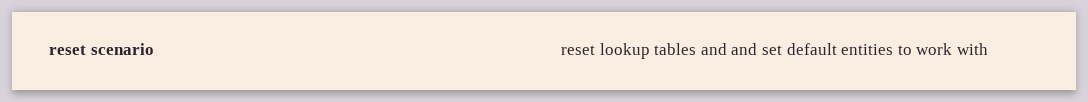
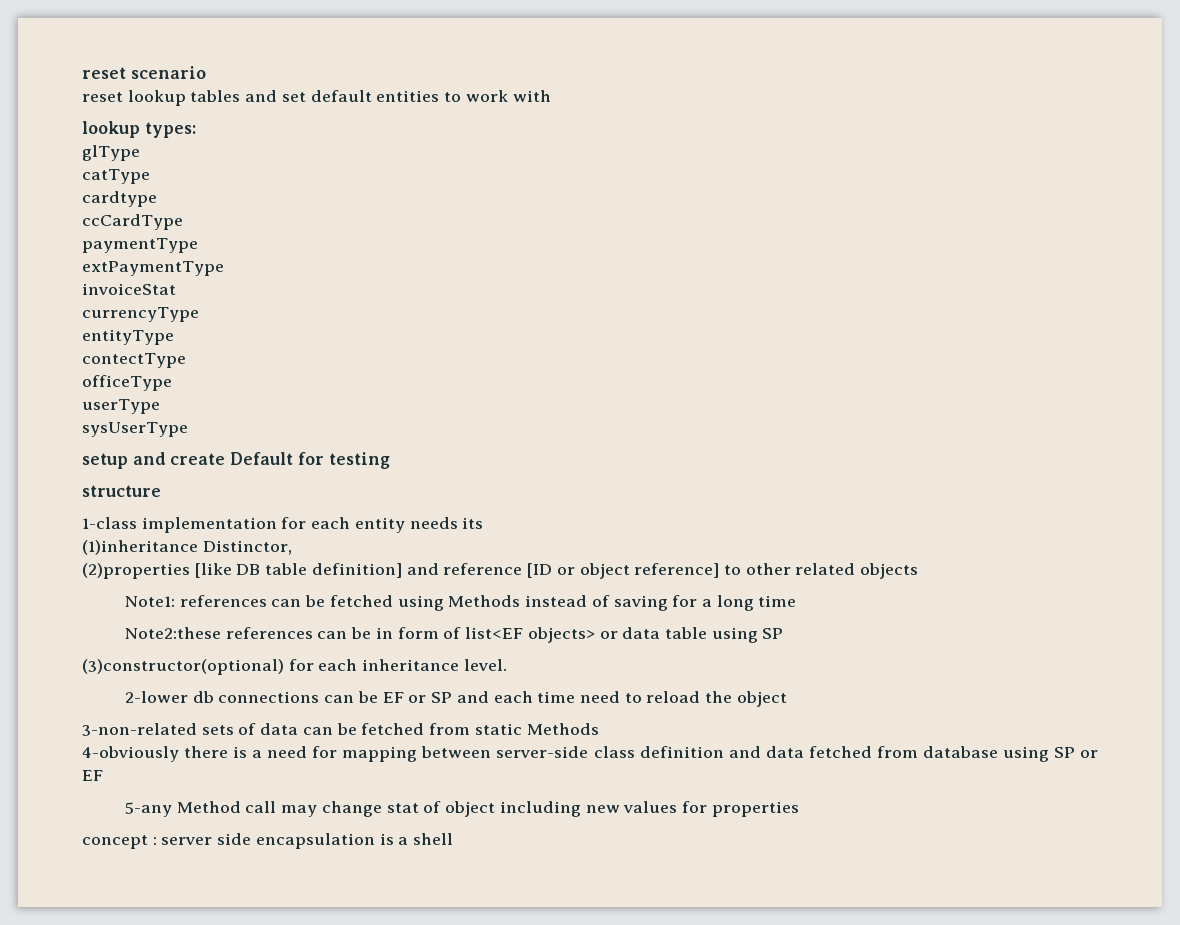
- reset lookup tables and and set default entities to work with
+ reset lookup tables and set default entities to work with
+ lookup types:
+ glType
+ catType
+ cardtype
+ ccCardType
+ paymentType
+ extPaymentType
+ invoiceStat
+ currencyType
+ entityType
+ contectType
+ officeType
+ userType
+ sysUserType
+ setup and create Default for testing
+ structure
+ 1-class implementation for each entity needs its
+ (1)inheritance Distinctor,
+ (2)properties [like DB table definition] and reference [ID or object reference] to other related objects
+ Note1: references can be fetched using Methods instead of saving for a long time
+ Note2:these references can be in form of list<EF objects> or data table using SP
+ (3)constructor(optional) for each inheritance level.
+ 2-lower db connections can be EF or SP and each time need to reload the object
+ 3-non-related sets of data can be fetched from static Methods
+ 4-obviously there is a need for mapping between server-side class definition and data fetched from database using SP or EF
+ 5-any Method call may change stat of object including new values for properties
+ concept : server side encapsulation is a shell

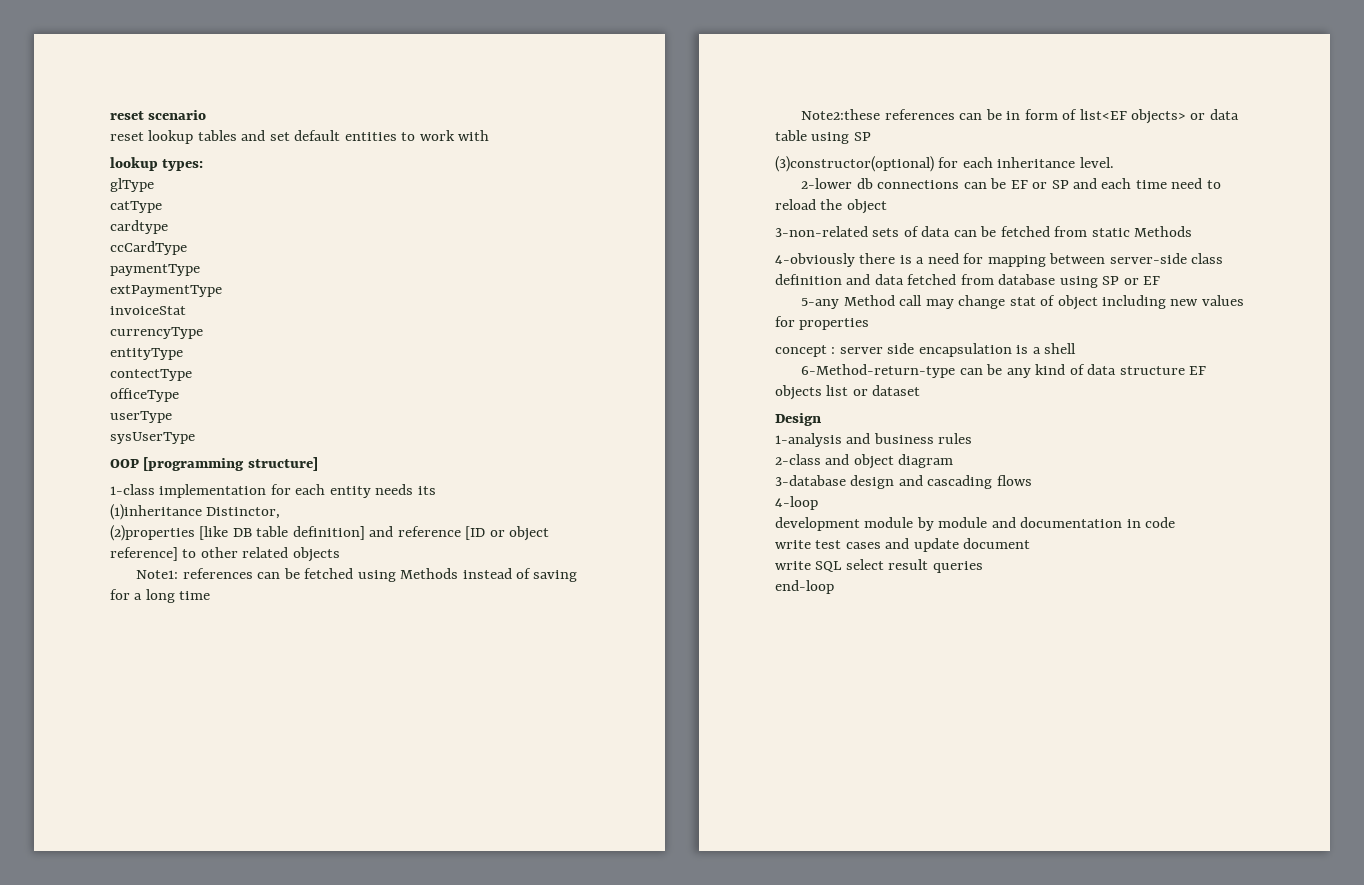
- setup and create Default for testing
- structure
+ OOP [programming structure]
+ 6-Method-return-type can be any kind of data structure EF objects list or dataset
+ Design
+ 1-analysis and business rules
+ 2-class and object diagram
+ 3-database design and cascading flows
+ 4-loop
+ development module by module and documentation in code
+ write test cases and update document
+ write SQL select result queries
+ end-loop

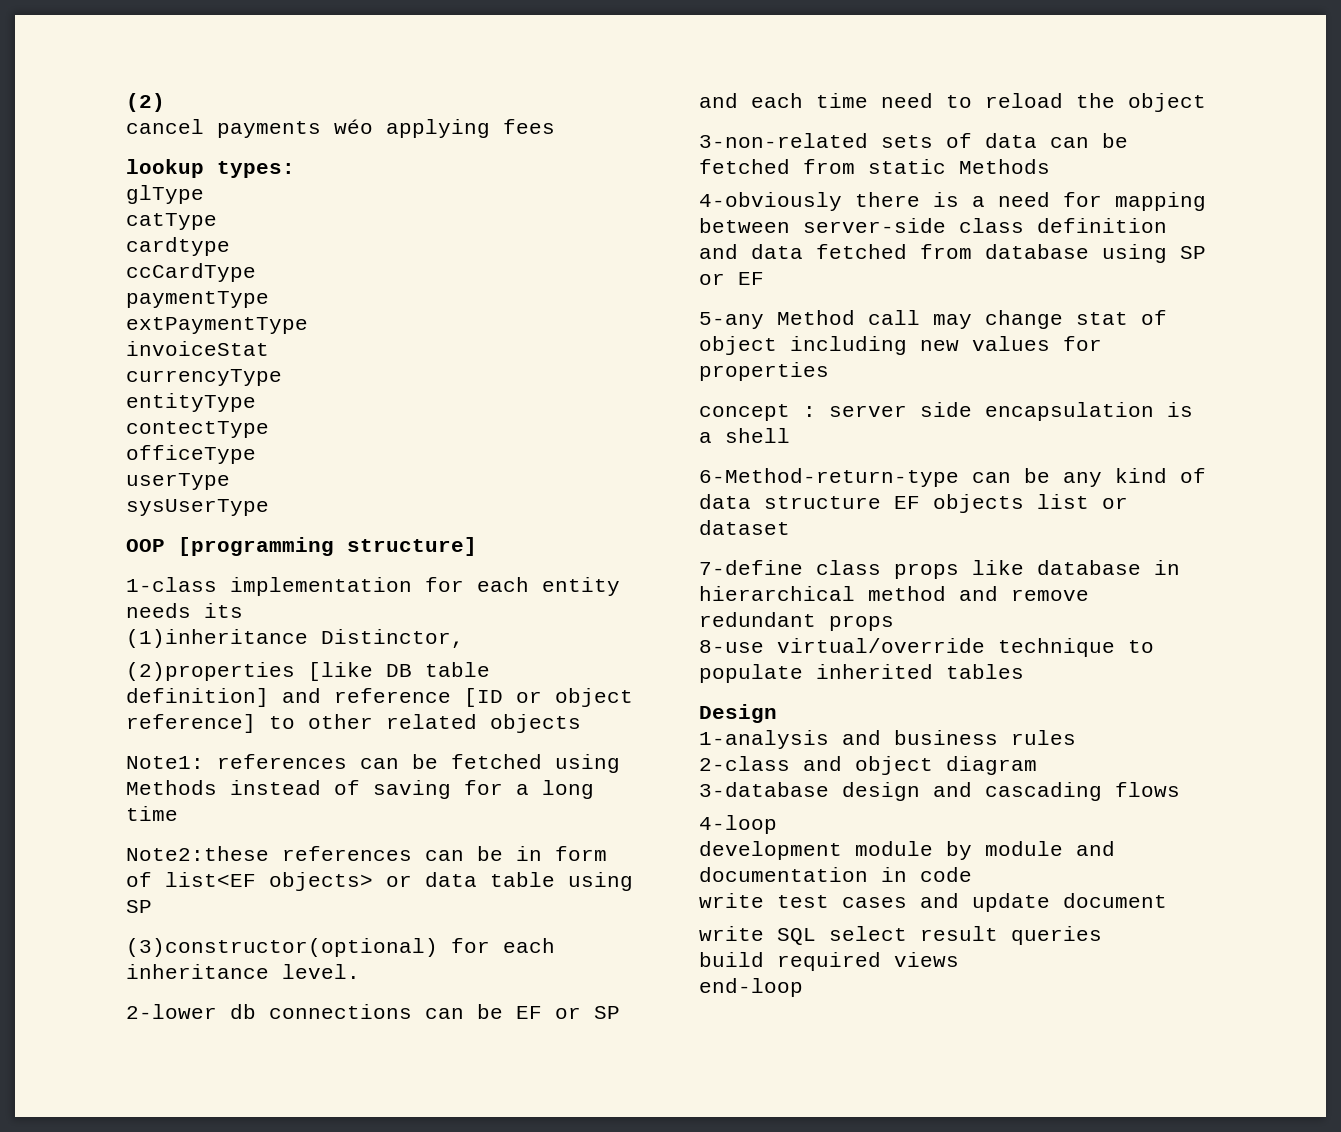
- reset scenario
- reset lookup tables and set default entities to work with
+ (2)
+ cancel payments wéo applying fees
+ 7-define class props like database in hierarchical method and remove redundant props
+ 8-use virtual/override technique to populate inherited tables
+ build required views

